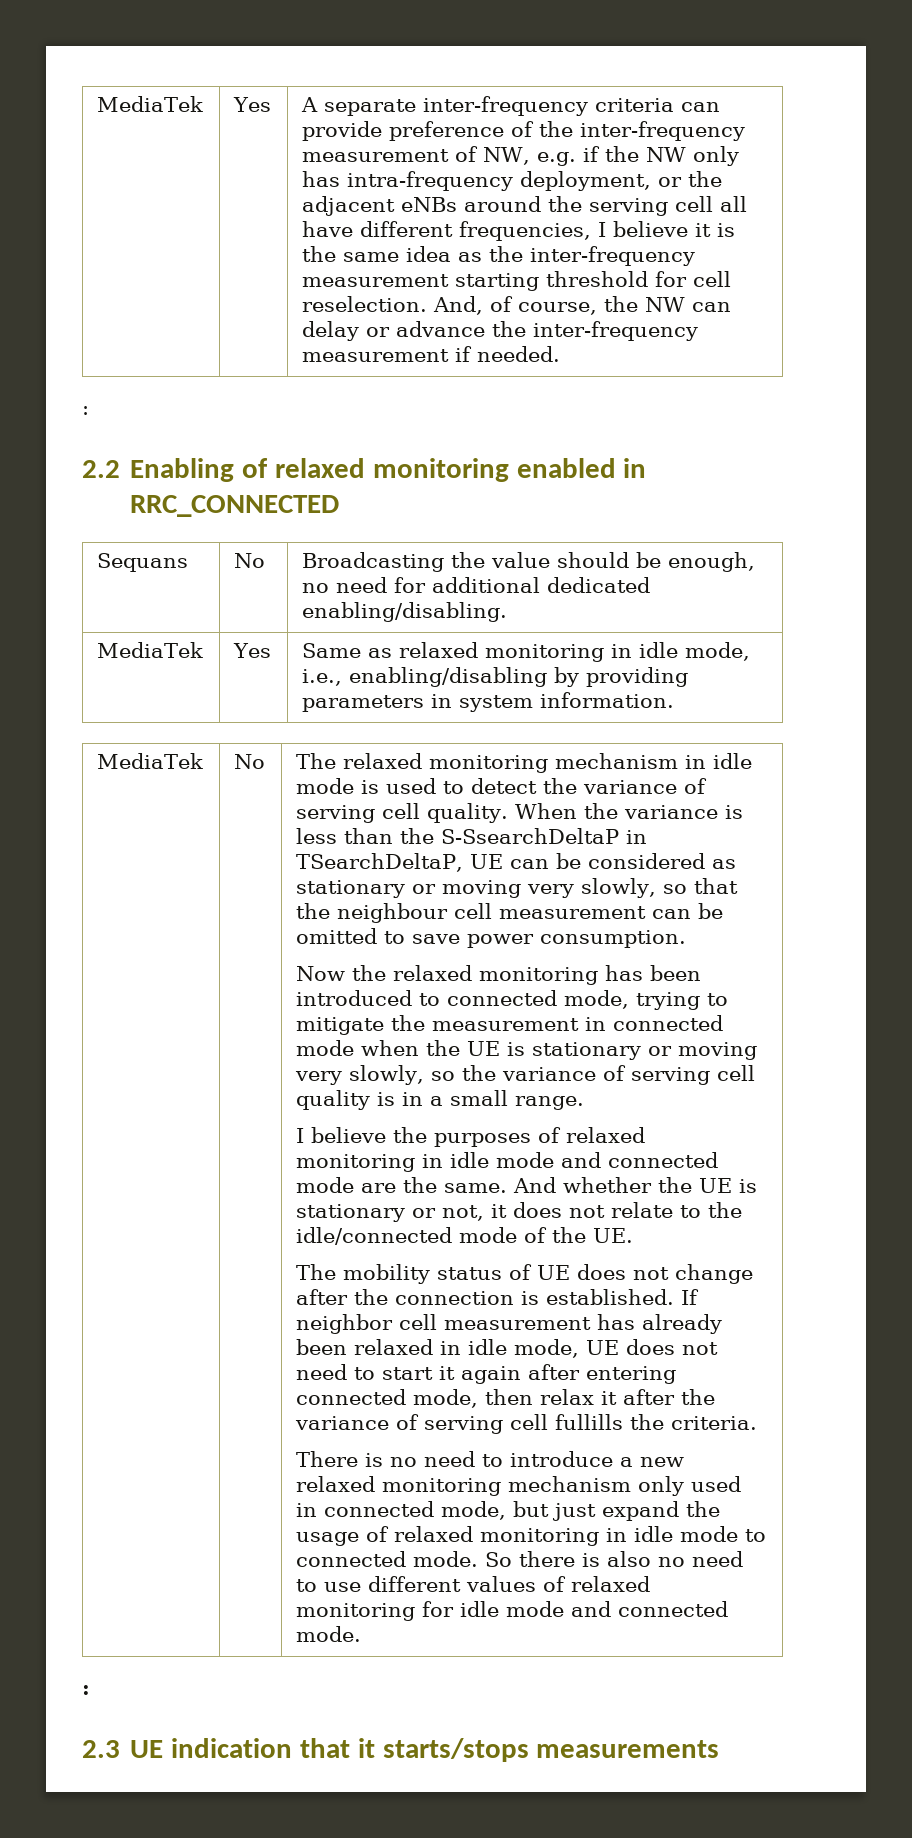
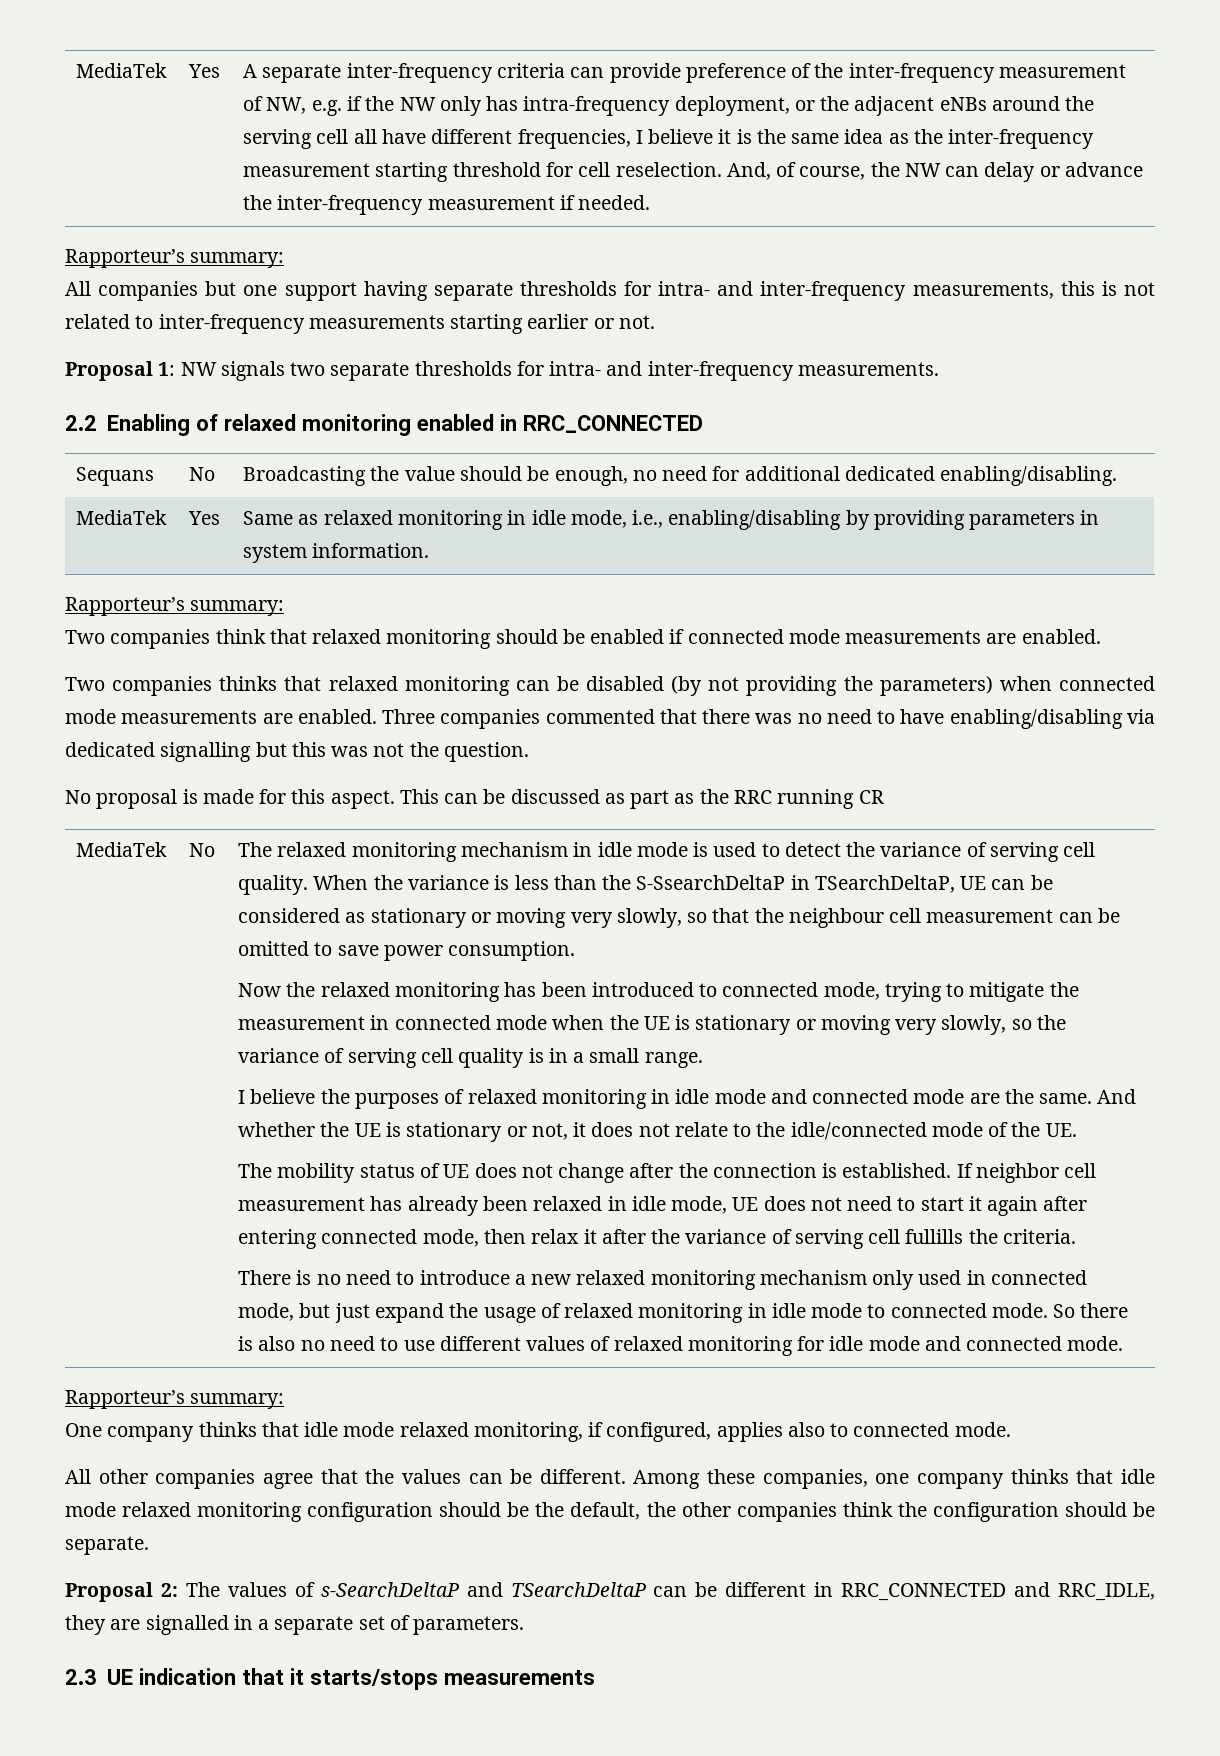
  And, of course, the NW can delay or advance the inter-frequency measurement if needed.
- :
+ Rapporteur’s summary:
+ All companies but one support having separate thresholds for intra- and inter-frequency measurements, this is not related to inter-frequency measurements starting earlier or not.
+ Proposal 1: NW signals two separate thresholds for intra- and inter-frequency measurements.
  MediaTek | Yes | Same as relaxed monitoring in idle mode, i.e., enabling/disabling by providing parameters in system information.
+ Rapporteur’s summary:
+ Two companies think that relaxed monitoring should be enabled if connected mode measurements are enabled.
+ Two companies thinks that relaxed monitoring can be disabled (by not providing the parameters) when connected mode measurements are enabled. Three companies commented that there was no need to have enabling/disabling via dedicated signalling but this was not the question.
+ No proposal is made for this aspect. This can be discussed as part as the RRC running CR
  So there is also no need to use different values of relaxed monitoring for idle mode and connected mode.
- :
+ Rapporteur’s summary:
+ One company thinks that idle mode relaxed monitoring, if configured, applies also to connected mode.
+ All other companies agree that the values can be different. Among these companies, one company thinks that idle mode relaxed monitoring configuration should be the default, the other companies think the configuration should be separate.
+ Proposal 2: The values of s-SearchDeltaP and TSearchDeltaP can be different in RRC_CONNECTED and RRC_IDLE, they are signalled in a separate set of parameters.

